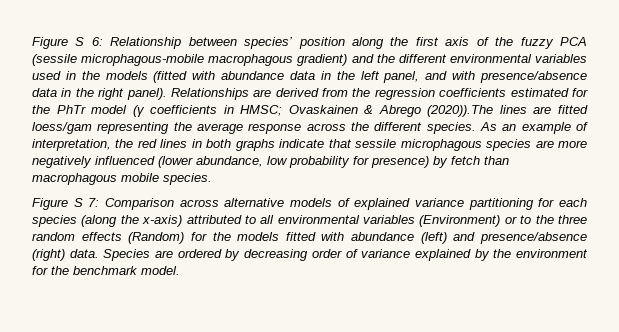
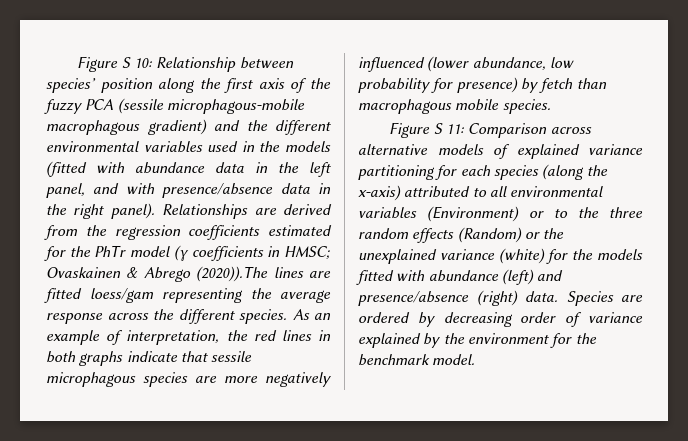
- Figure S 6: Relationship between species’ position along the first axis of the fuzzy PCA (sessile microphagous-mobile macrophagous gradient) and the different environmental variables used in the models (fitted with abundance data in the left panel, and with presence/absence data in the right panel).
+ Figure S 10: Relationship between species’ position along the first axis of the fuzzy PCA (sessile microphagous-mobile macrophagous gradient) and the different environmental variables used in the models (fitted with abundance data in the left panel, and with presence/absence data in the right panel).
- Figure S 7: Comparison across alternative models of explained variance partitioning for each species (along the x-axis) attributed to all environmental variables (Environment) or to the three random effects (Random) for the models fitted with abundance (left) and presence/absence (right) data.
+ Figure S 11: Comparison across alternative models of explained variance partitioning for each species (along the x-axis) attributed to all environmental variables (Environment) or to the three random effects (Random) or the unexplained variance (white) for the models fitted with abundance (left) and presence/absence (right) data.

